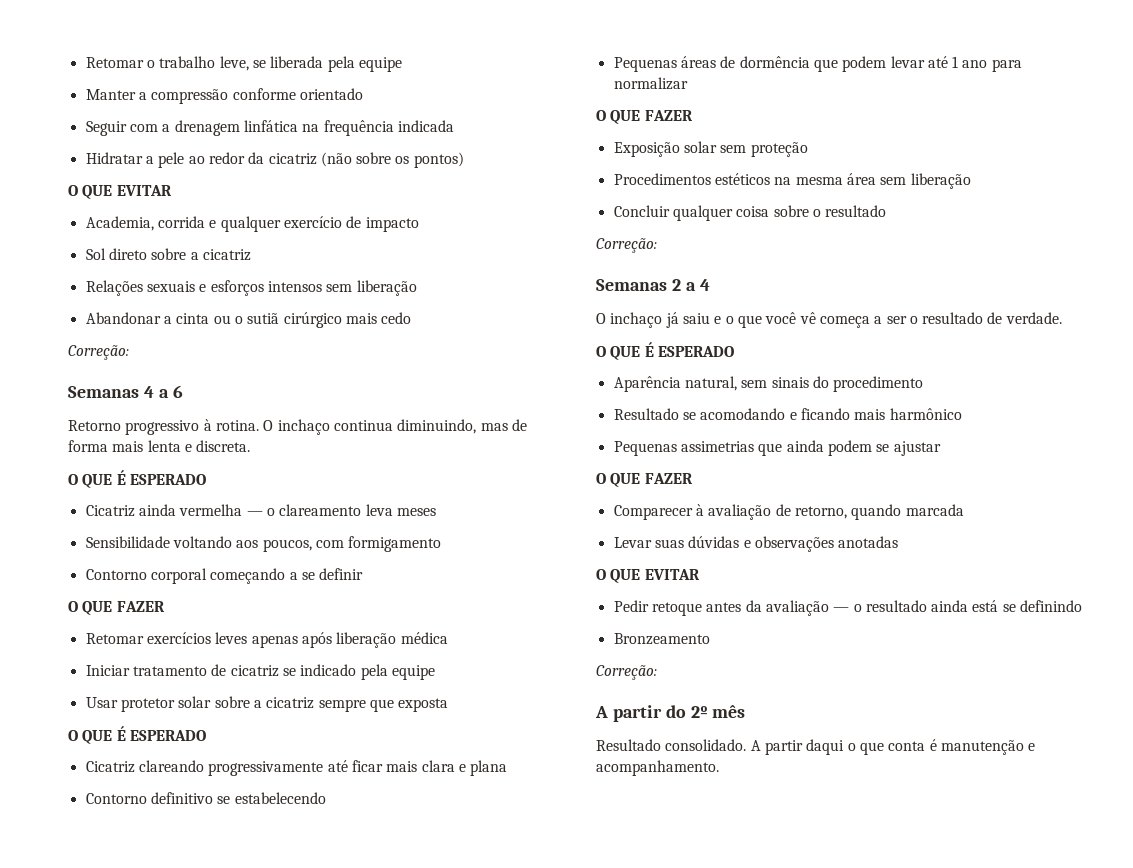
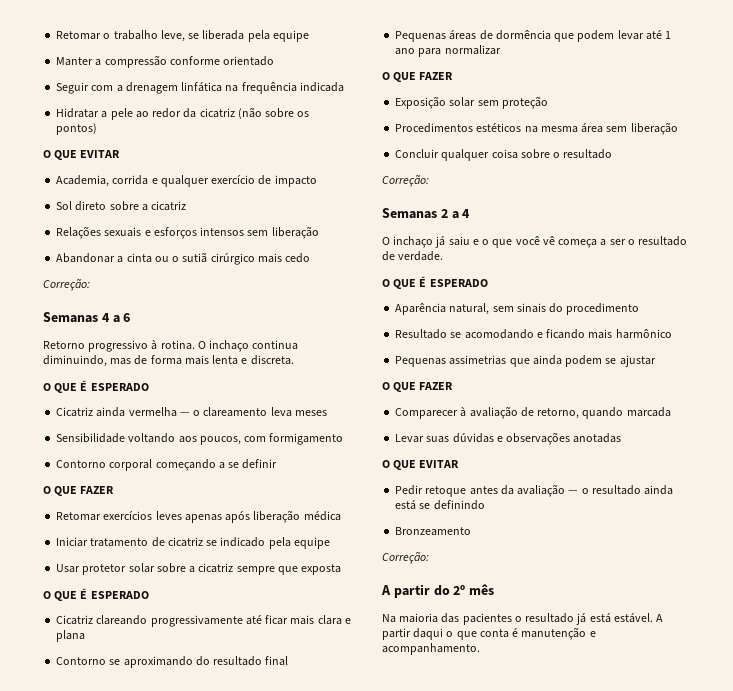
- Contorno definitivo se estabelecendo
+ Contorno se aproximando do resultado final
- Resultado consolidado.
+ Na maioria das pacientes o resultado já está estável.

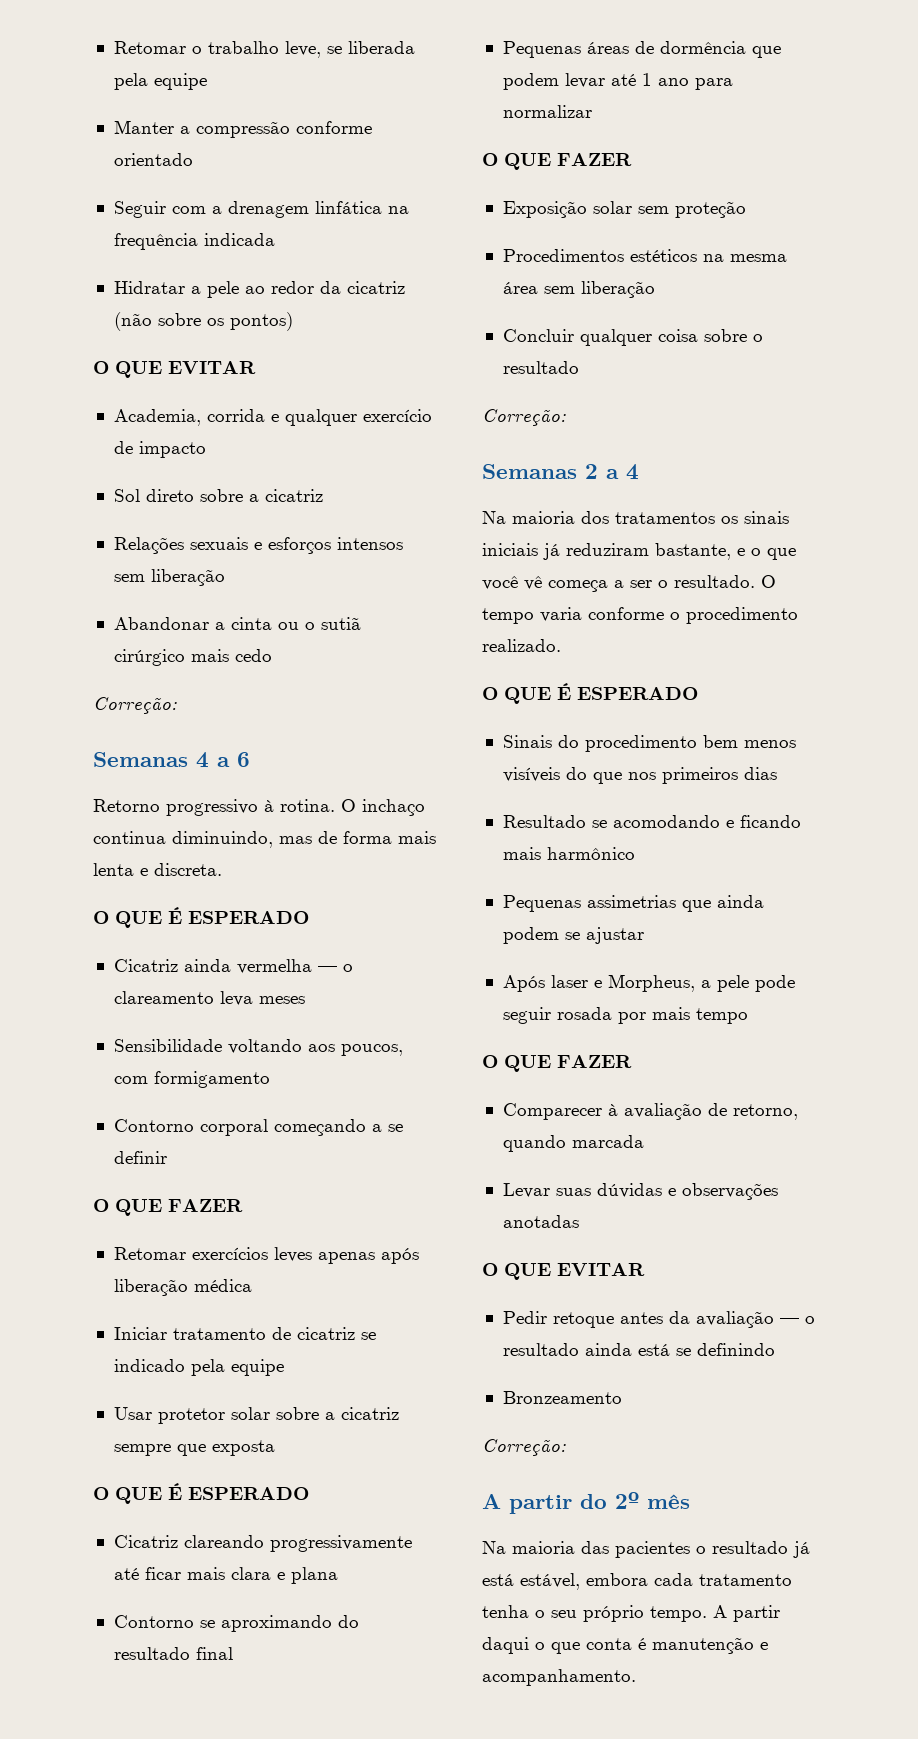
- O inchaço já saiu e o que você vê começa a ser o resultado de verdade.
+ Na maioria dos tratamentos os sinais iniciais já reduziram bastante, e o que você vê começa a ser o resultado. O tempo varia conforme o procedimento realizado.
  O QUE É ESPERADO
- Aparência natural, sem sinais do procedimento
+ Sinais do procedimento bem menos visíveis do que nos primeiros dias
+ Após laser e Morpheus, a pele pode seguir rosada por mais tempo
- Na maioria das pacientes o resultado já está estável.
+ Na maioria das pacientes o resultado já está estável, embora cada tratamento tenha o seu próprio tempo.

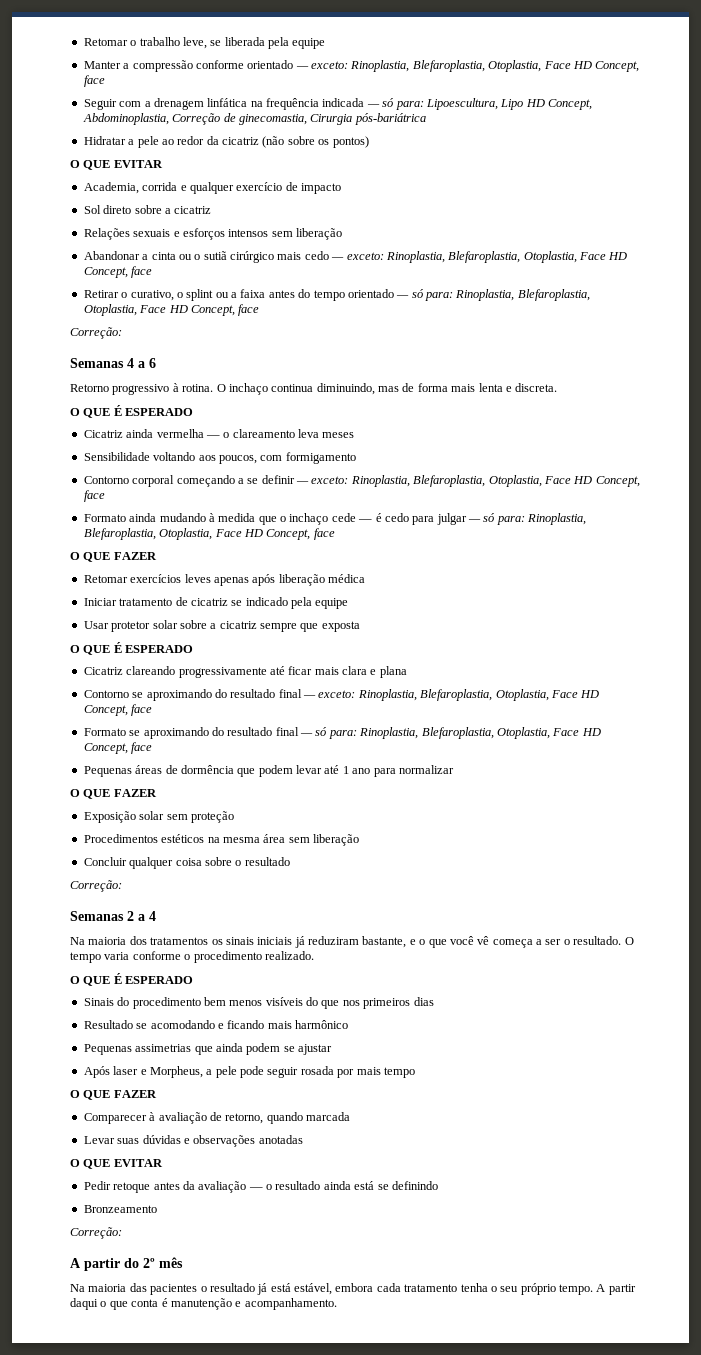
- Manter a compressão conforme orientado
+ Manter a compressão conforme orientado — exceto: Rinoplastia, Blefaroplastia, Otoplastia, Face HD Concept, face
- Seguir com a drenagem linfática na frequência indicada
+ Seguir com a drenagem linfática na frequência indicada — só para: Lipoescultura, Lipo HD Concept, Abdominoplastia, Correção de ginecomastia, Cirurgia pós-bariátrica
- Abandonar a cinta ou o sutiã cirúrgico mais cedo
+ Abandonar a cinta ou o sutiã cirúrgico mais cedo — exceto: Rinoplastia, Blefaroplastia, Otoplastia, Face HD Concept, face
+ Retirar o curativo, o splint ou a faixa antes do tempo orientado — só para: Rinoplastia, Blefaroplastia, Otoplastia, Face HD Concept, face
- Contorno corporal começando a se definir
+ Contorno corporal começando a se definir — exceto: Rinoplastia, Blefaroplastia, Otoplastia, Face HD Concept, face
+ Formato ainda mudando à medida que o inchaço cede — é cedo para julgar — só para: Rinoplastia, Blefaroplastia, Otoplastia, Face HD Concept, face
- Contorno se aproximando do resultado final
+ Contorno se aproximando do resultado final — exceto: Rinoplastia, Blefaroplastia, Otoplastia, Face HD Concept, face
+ Formato se aproximando do resultado final — só para: Rinoplastia, Blefaroplastia, Otoplastia, Face HD Concept, face

